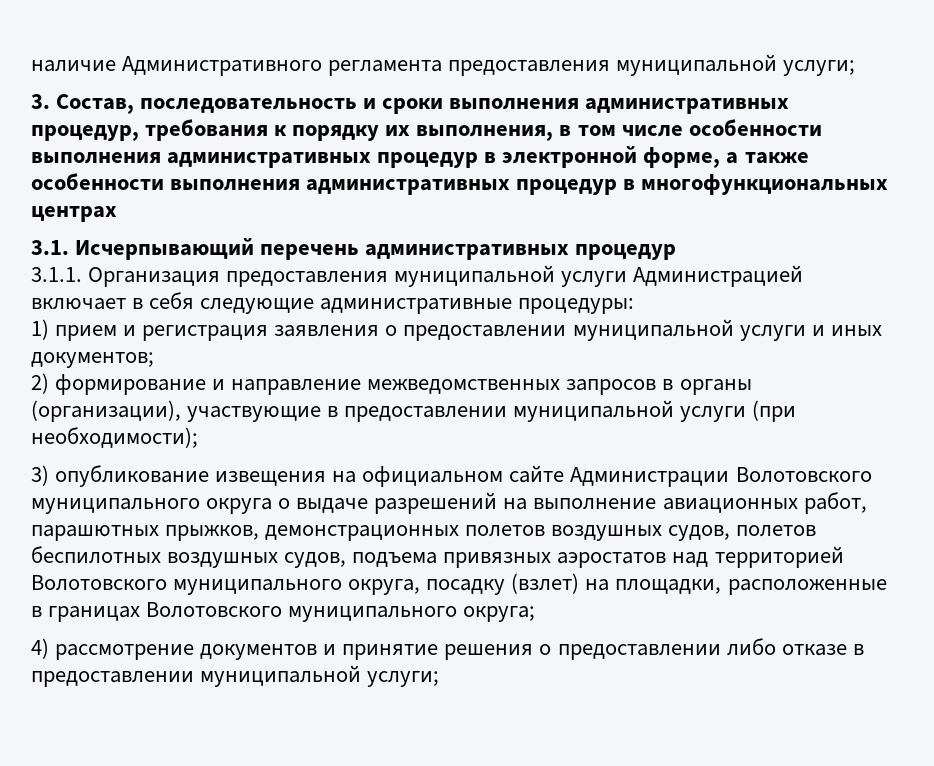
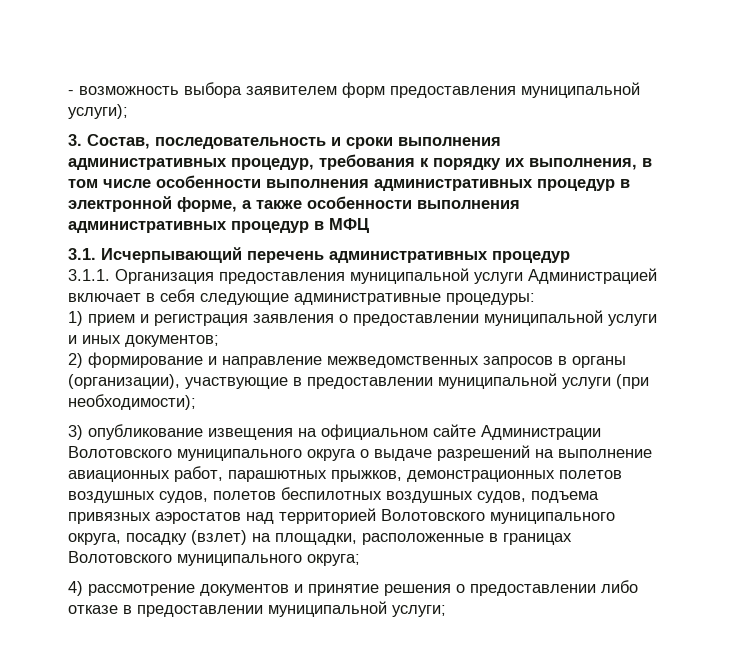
- наличие Административного регламента предоставления муниципальной услуги;
+ - возможность выбора заявителем форм предоставления муниципальной услуги);
- 3. Состав, последовательность и сроки выполнения административных процедур, требования к порядку их выполнения, в том числе особенности выполнения административных процедур в электронной форме, а также особенности выполнения административных процедур в многофункциональных центрах
+ 3. Состав, последовательность и сроки выполнения административных процедур, требования к порядку их выполнения, в том числе особенности выполнения административных процедур в электронной форме, а также особенности выполнения административных процедур в МФЦ

